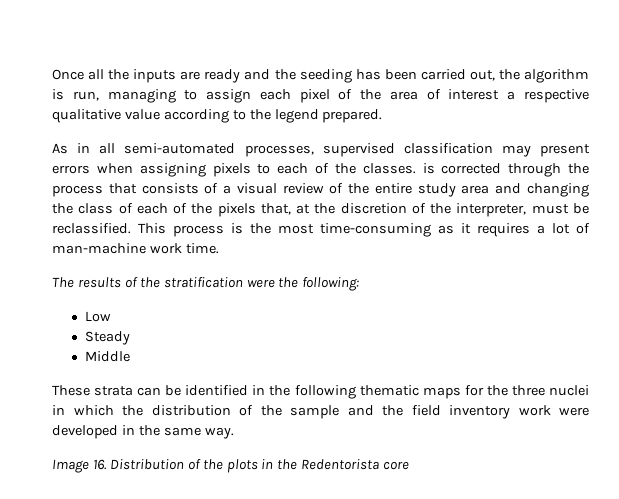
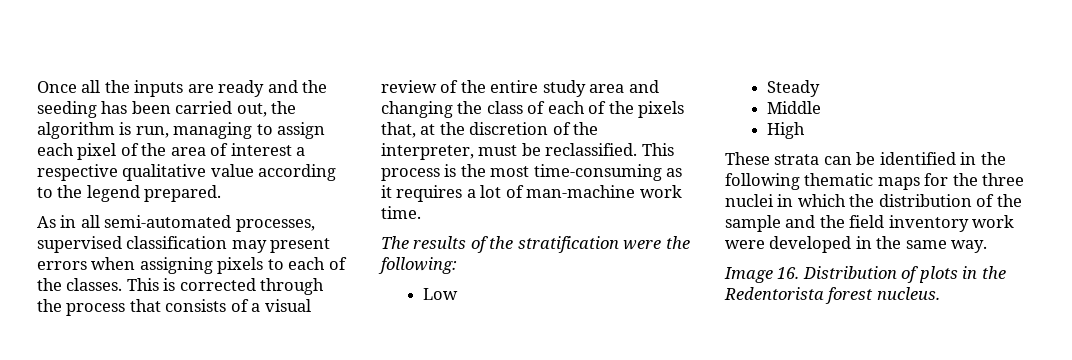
- As in all semi-automated processes, supervised classification may present errors when assigning pixels to each of the classes. is corrected through the process that consists of a visual review of the entire study area and changing the class of each of the pixels that, at the discretion of the interpreter, must be reclassified.
+ As in all semi-automated processes, supervised classification may present errors when assigning pixels to each of the classes. This is corrected through the process that consists of a visual review of the entire study area and changing the class of each of the pixels that, at the discretion of the interpreter, must be reclassified.
+ High
- Image 16. Distribution of the plots in the Redentorista core
+ Image 16. Distribution of plots in the Redentorista forest nucleus.

